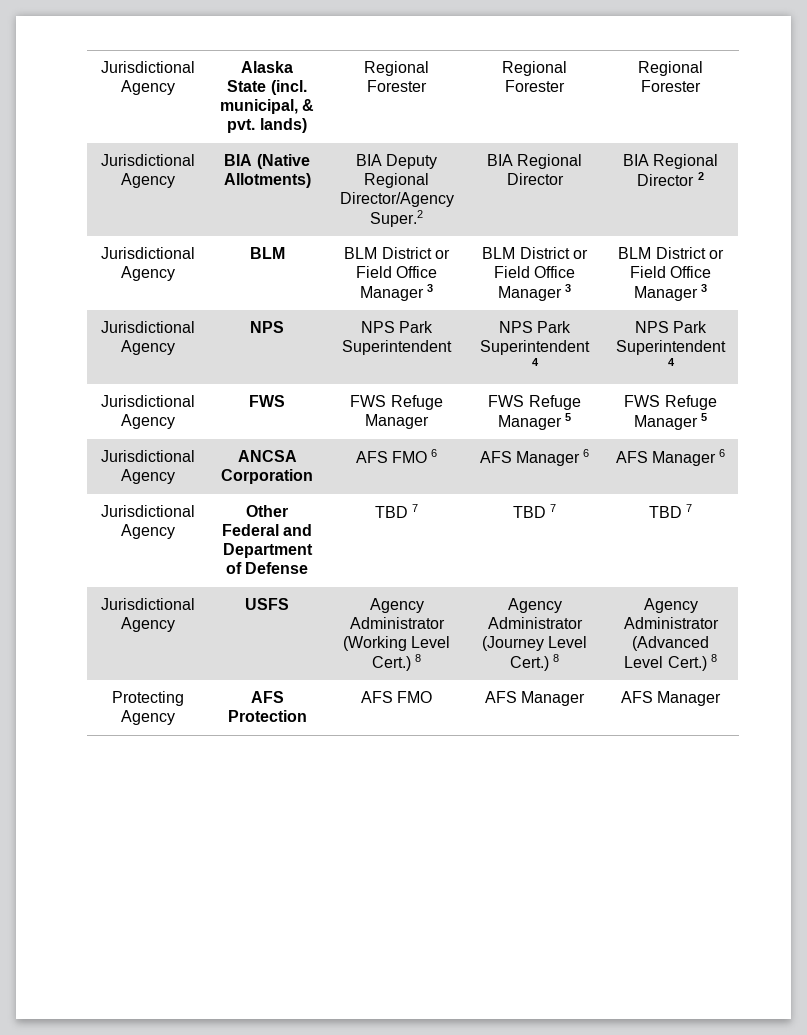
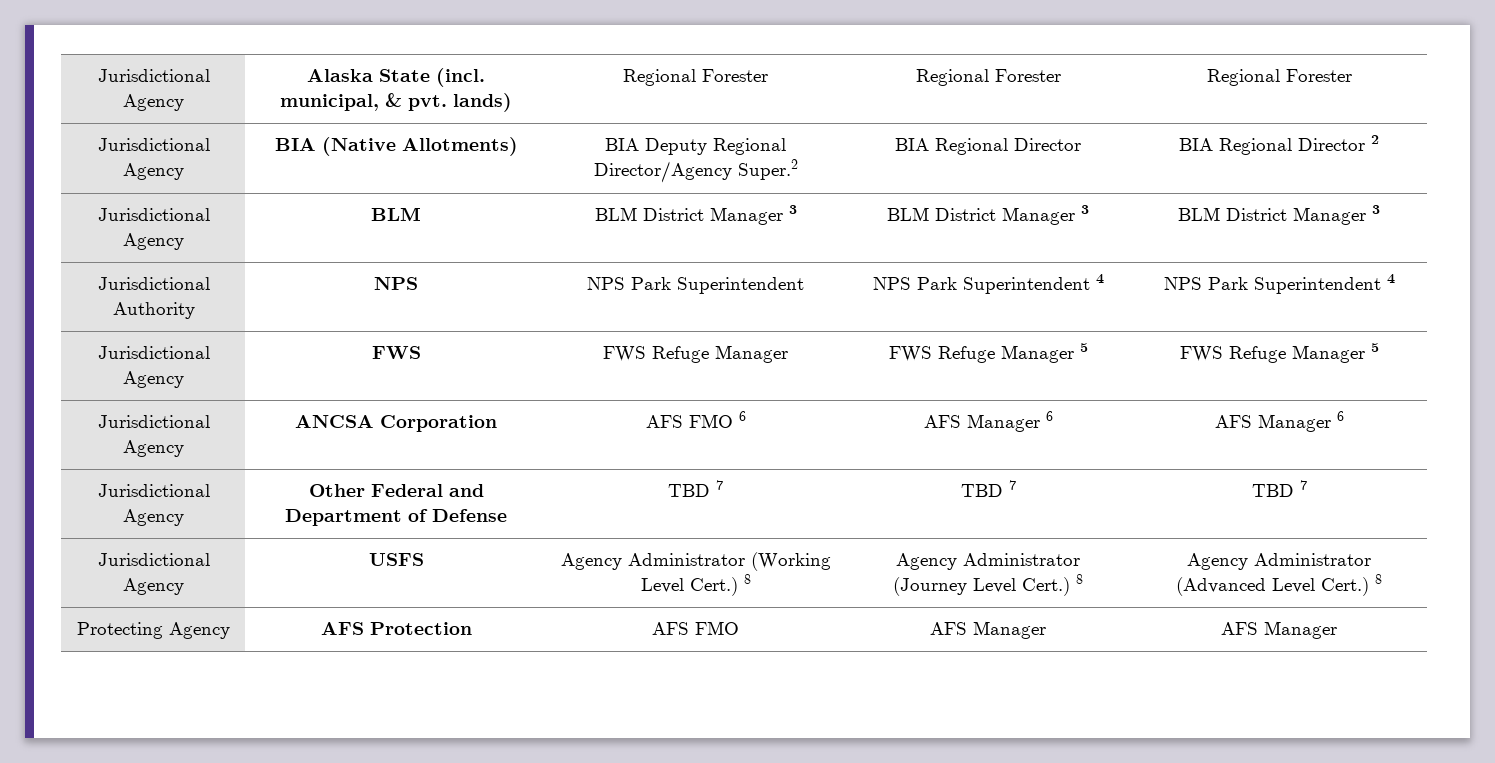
- Jurisdictional Agency | BLM | BLM District or Field Office Manager 3 | BLM District or Field Office Manager 3 | BLM District or Field Office Manager 3
+ Jurisdictional Agency | BLM | BLM District Manager 3 | BLM District Manager 3 | BLM District Manager 3
- Jurisdictional Agency | NPS | NPS Park Superintendent | NPS Park Superintendent 4 | NPS Park Superintendent 4
+ Jurisdictional Authority | NPS | NPS Park Superintendent | NPS Park Superintendent 4 | NPS Park Superintendent 4

